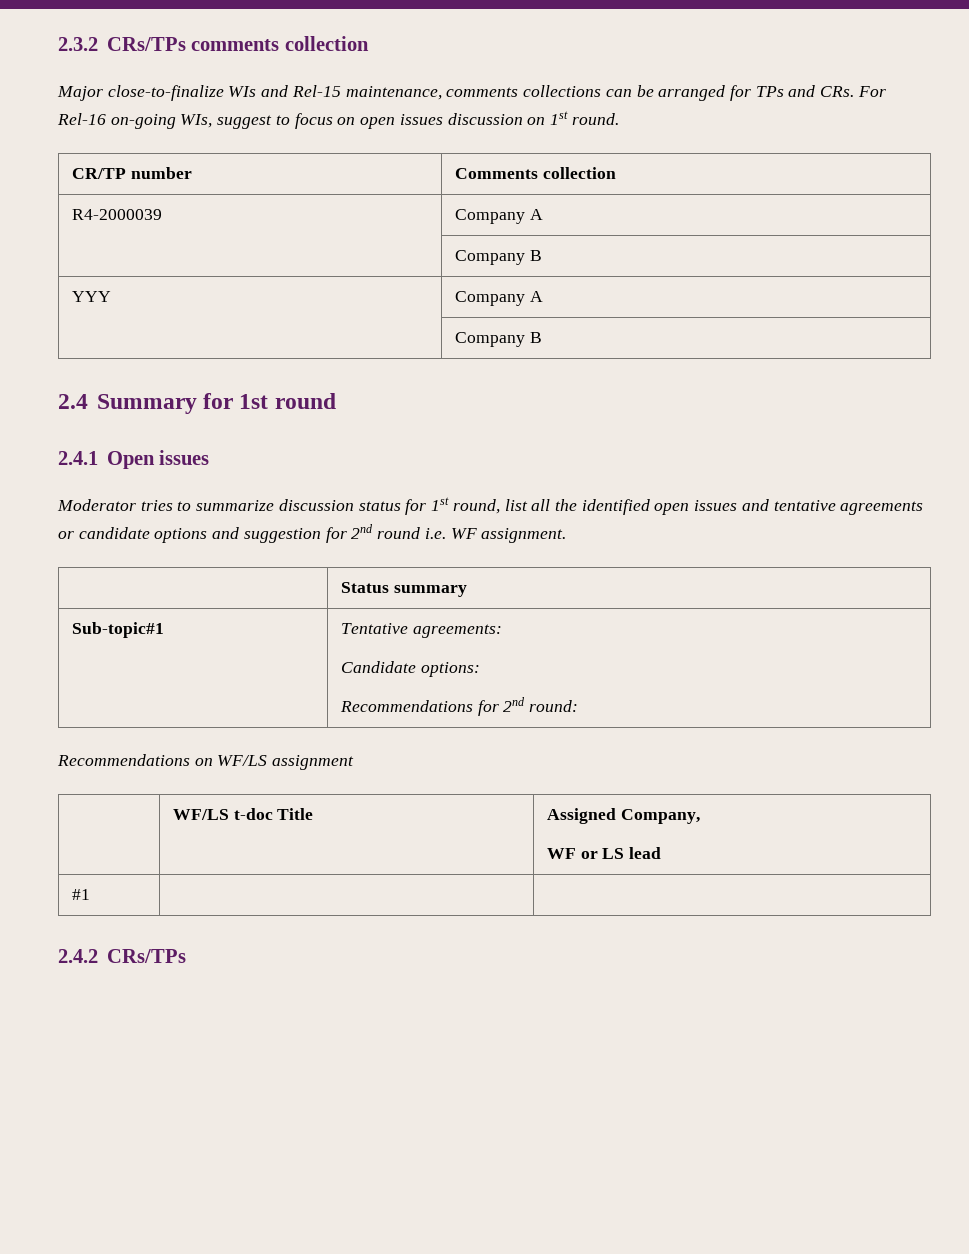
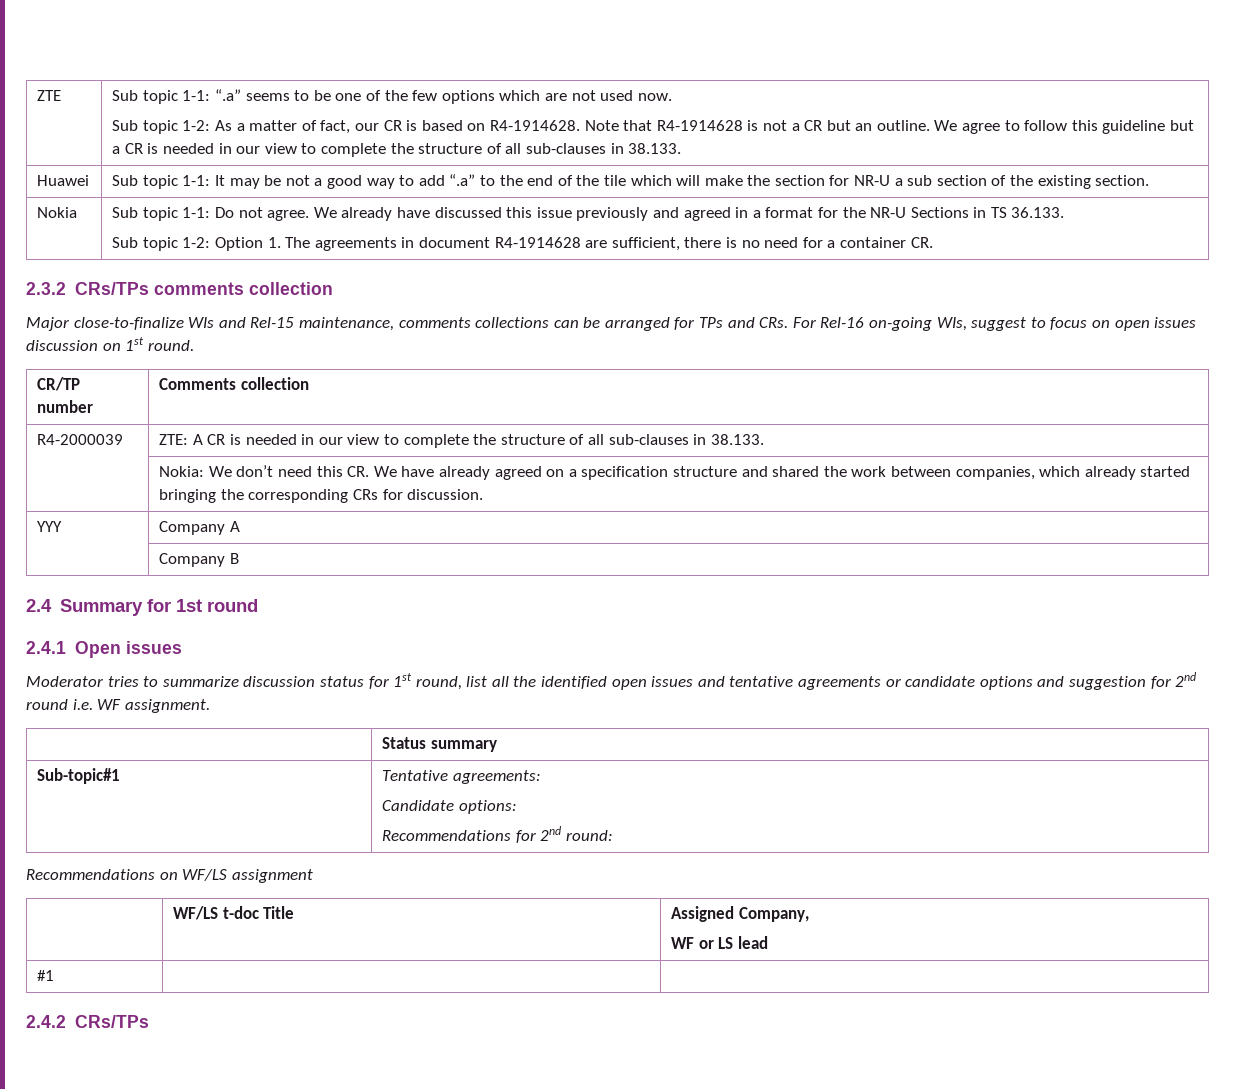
+ ZTE | Sub topic 1-1: “.a” seems to be one of the few options which are not used now.
+ Sub topic 1-2: As a matter of fact, our CR is based on R4-1914628. Note that R4-1914628 is not a CR but an outline. We agree to follow this guideline but a CR is needed in our view to complete the structure of all sub-clauses in 38.133.
+ Huawei | Sub topic 1-1: It may be not a good way to add “.a” to the end of the tile which will make the section for NR-U a sub section of the existing section.
+ Nokia | Sub topic 1-1: Do not agree. We already have discussed this issue previously and agreed in a format for the NR-U Sections in TS 36.133.
+ Sub topic 1-2: Option 1. The agreements in document R4-1914628 are sufficient, there is no need for a container CR.
- R4-2000039 | Company A
- | Company B
+ R4-2000039 | ZTE: A CR is needed in our view to complete the structure of all sub-clauses in 38.133.
+ | Nokia: We don’t need this CR. We have already agreed on a specification structure and shared the work between companies, which already started bringing the corresponding CRs for discussion.

